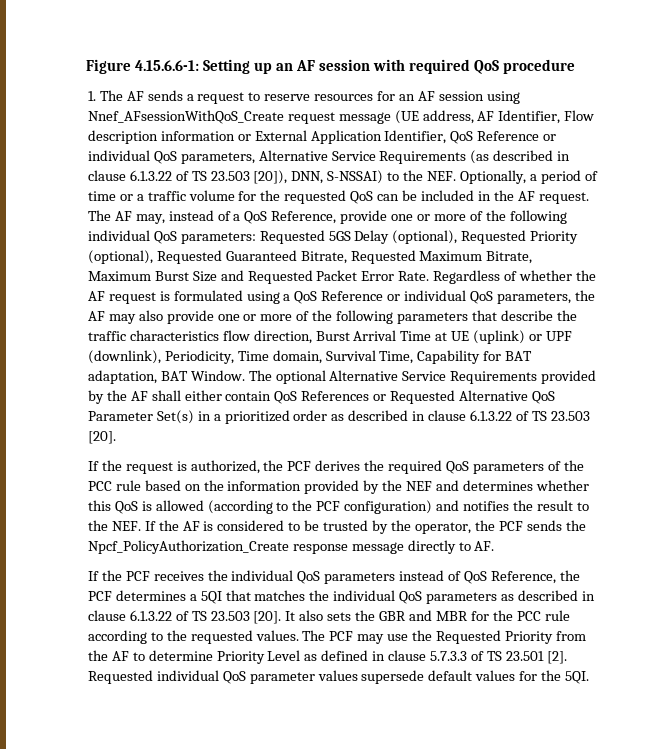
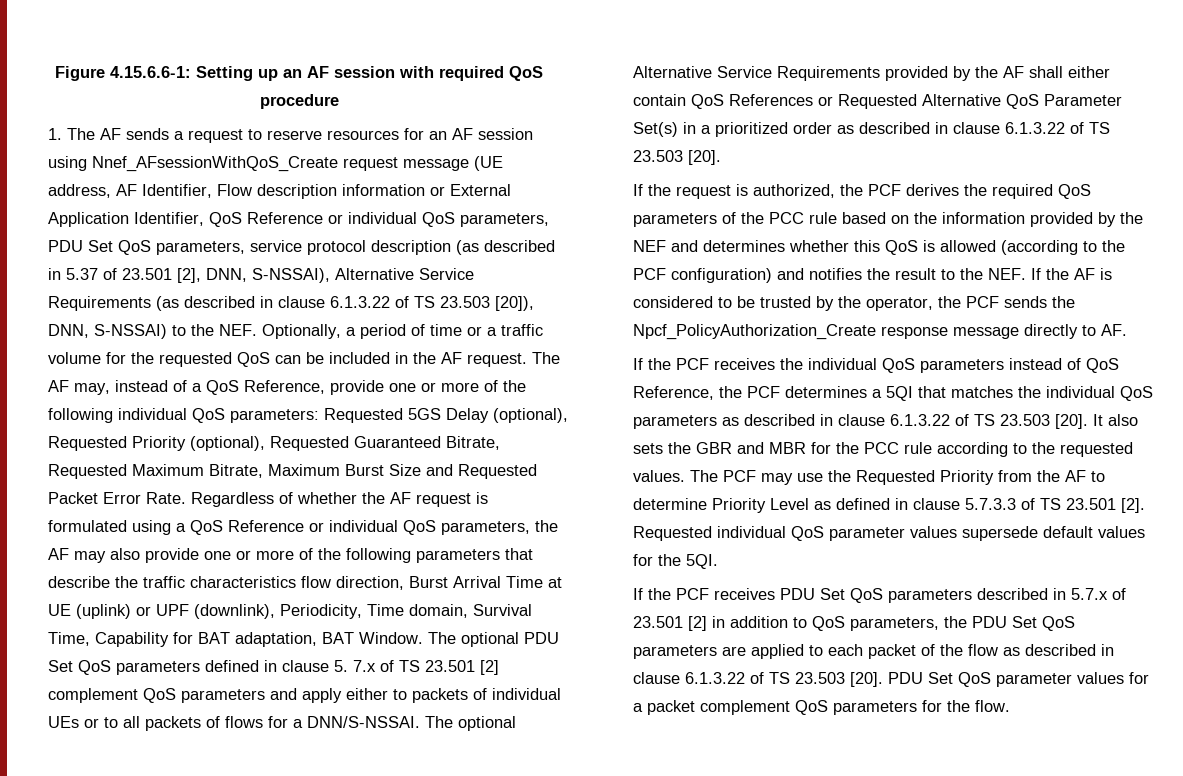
- 1. The AF sends a request to reserve resources for an AF session using Nnef_AFsessionWithQoS_Create request message (UE address, AF Identifier, Flow description information or External Application Identifier, QoS Reference or individual QoS parameters, Alternative Service Requirements (as described in clause 6.1.3.22 of TS 23.503 [20]), DNN, S-NSSAI) to the NEF. Optionally, a period of time or a traffic volume for the requested QoS can be included in the AF request.
+ 1. The AF sends a request to reserve resources for an AF session using Nnef_AFsessionWithQoS_Create request message (UE address, AF Identifier, Flow description information or External Application Identifier, QoS Reference or individual QoS parameters, PDU Set QoS parameters, service protocol description (as described in 5.37 of 23.501 [2], DNN, S-NSSAI), Alternative Service Requirements (as described in clause 6.1.3.22 of TS 23.503 [20]), DNN, S-NSSAI) to the NEF. Optionally, a period of time or a traffic volume for the requested QoS can be included in the AF request.
- The optional Alternative Service Requirements provided by the AF shall either contain QoS References or Requested Alternative QoS Parameter Set(s) in a prioritized order as described in clause 6.1.3.22 of TS 23.503 [20].
+ The optional PDU Set QoS parameters defined in clause 5. 7.x of TS 23.501 [2] complement QoS parameters and apply either to packets of individual UEs or to all packets of flows for a DNN/S-NSSAI. The optional Alternative Service Requirements provided by the AF shall either contain QoS References or Requested Alternative QoS Parameter Set(s) in a prioritized order as described in clause 6.1.3.22 of TS 23.503 [20].
+ If the PCF receives PDU Set QoS parameters described in 5.7.x of 23.501 [2] in addition to QoS parameters, the PDU Set QoS parameters are applied to each packet of the flow as described in clause 6.1.3.22 of TS 23.503 [20]. PDU Set QoS parameter values for a packet complement QoS parameters for the flow.

